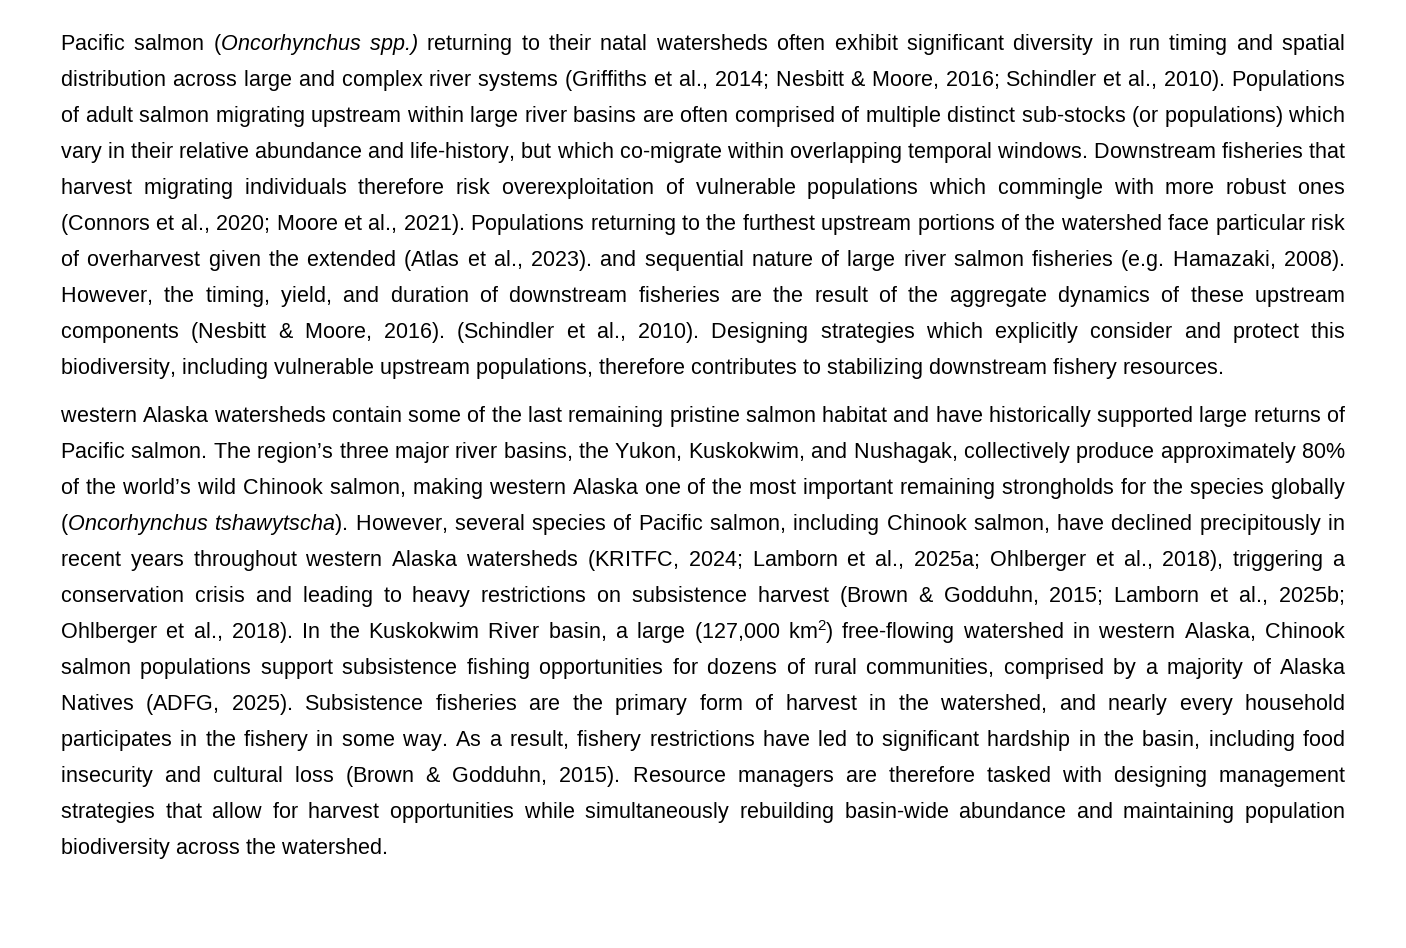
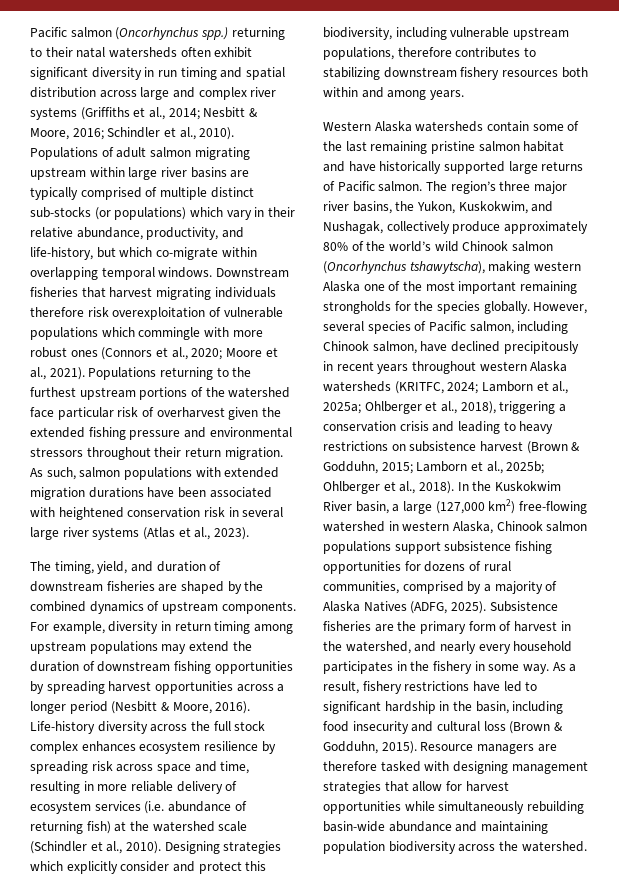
- Populations of adult salmon migrating upstream within large river basins are often comprised of multiple distinct sub-stocks (or populations) which vary in their relative abundance and life-history, but which co-migrate within overlapping temporal windows.
+ Populations of adult salmon migrating upstream within large river basins are typically comprised of multiple distinct sub-stocks (or populations) which vary in their relative abundance, productivity, and life-history, but which co-migrate within overlapping temporal windows.
- Populations returning to the furthest upstream portions of the watershed face particular risk of overharvest given the extended (Atlas et al., 2023). and sequential nature of large river salmon fisheries (e.g. Hamazaki, 2008). However, the timing, yield, and duration of downstream fisheries are the result of the aggregate dynamics of these upstream components (Nesbitt & Moore, 2016). (Schindler et al., 2010).
+ Populations returning to the furthest upstream portions of the watershed face particular risk of overharvest given the extended fishing pressure and environmental stressors throughout their return migration. As such, salmon populations with extended migration durations have been associated with heightened conservation risk in several large river systems (Atlas et al., 2023).
+ The timing, yield, and duration of downstream fisheries are shaped by the combined dynamics of upstream components. For example, diversity in return timing among upstream populations may extend the duration of downstream fishing opportunities by spreading harvest opportunities across a longer period (Nesbitt & Moore, 2016). Life-history diversity across the full stock complex enhances ecosystem resilience by spreading risk across space and time, resulting in more reliable delivery of ecosystem services (i.e. abundance of returning fish) at the watershed scale (Schindler et al., 2010).
- Designing strategies which explicitly consider and protect this biodiversity, including vulnerable upstream populations, therefore contributes to stabilizing downstream fishery resources.
- western Alaska watersheds contain some of the last remaining pristine salmon habitat and have historically supported large returns of Pacific salmon.
+ Designing strategies which explicitly consider and protect this biodiversity, including vulnerable upstream populations, therefore contributes to stabilizing downstream fishery resources both within and among years.
+ Western Alaska watersheds contain some of the last remaining pristine salmon habitat and have historically supported large returns of Pacific salmon.
- The region’s three major river basins, the Yukon, Kuskokwim, and Nushagak, collectively produce approximately 80% of the world’s wild Chinook salmon, making western Alaska one of the most important remaining strongholds for the species globally (Oncorhynchus tshawytscha).
+ The region’s three major river basins, the Yukon, Kuskokwim, and Nushagak, collectively produce approximately 80% of the world’s wild Chinook salmon (Oncorhynchus tshawytscha), making western Alaska one of the most important remaining strongholds for the species globally.

